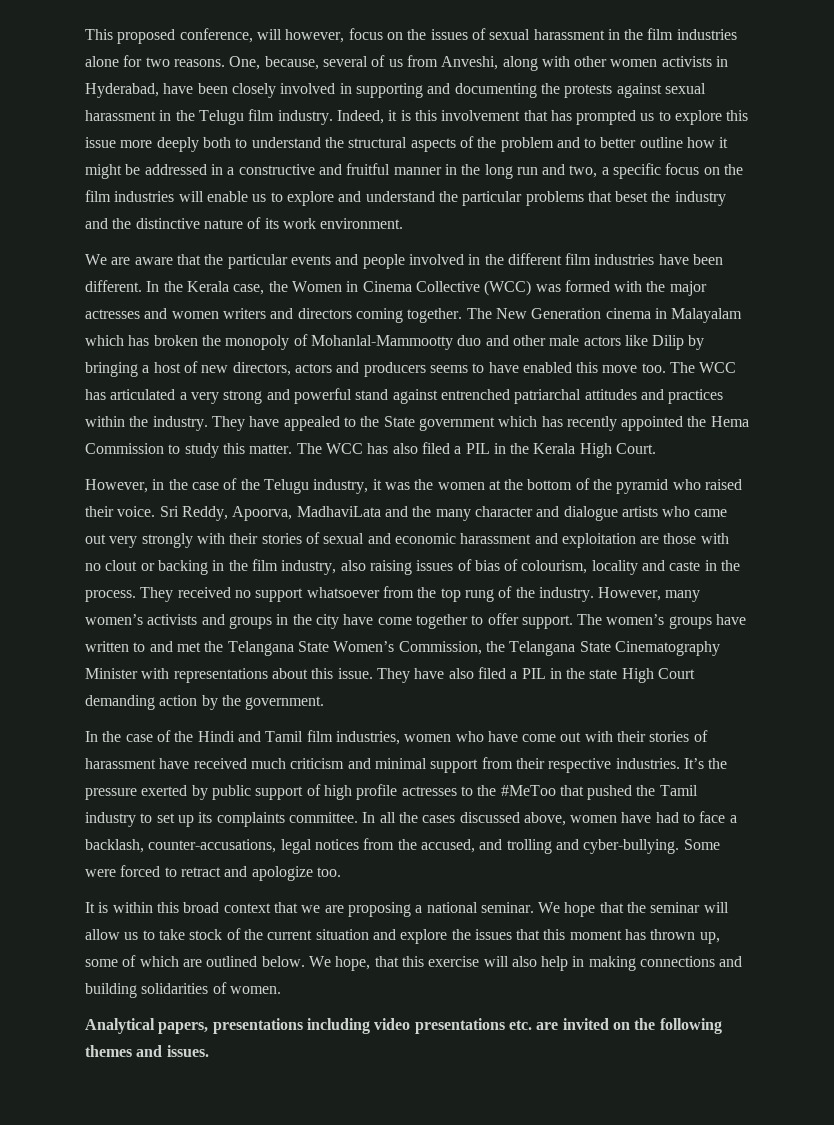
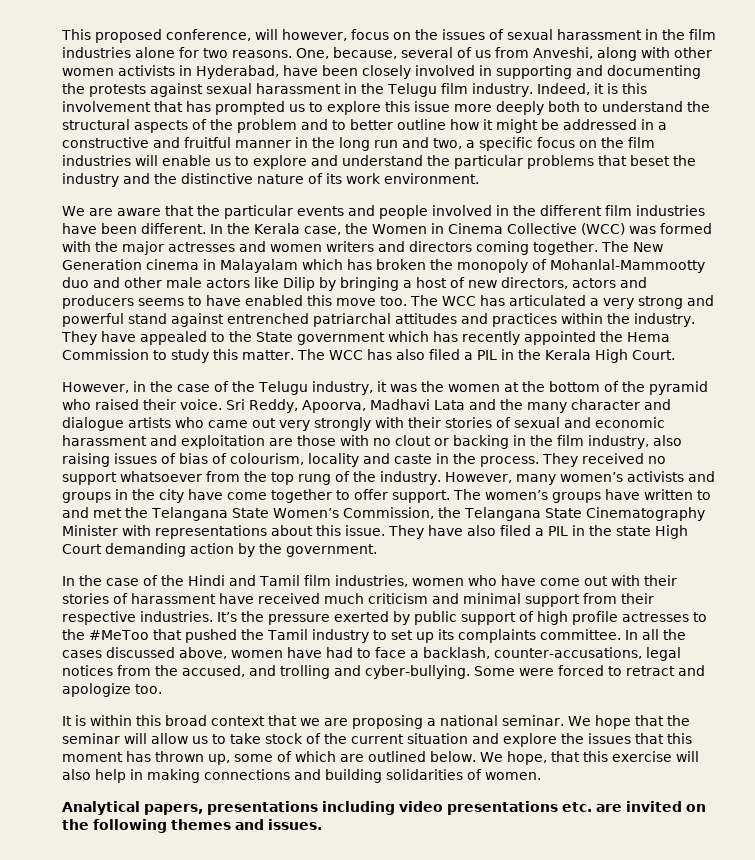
- Sri Reddy, Apoorva, MadhaviLata and the many character and dialogue artists who came out very strongly with their stories of sexual and economic harassment and exploitation are those with no clout or backing in the film industry, also raising issues of bias of colourism, locality and caste in the process.
+ Sri Reddy, Apoorva, Madhavi Lata and the many character and dialogue artists who came out very strongly with their stories of sexual and economic harassment and exploitation are those with no clout or backing in the film industry, also raising issues of bias of colourism, locality and caste in the process.

